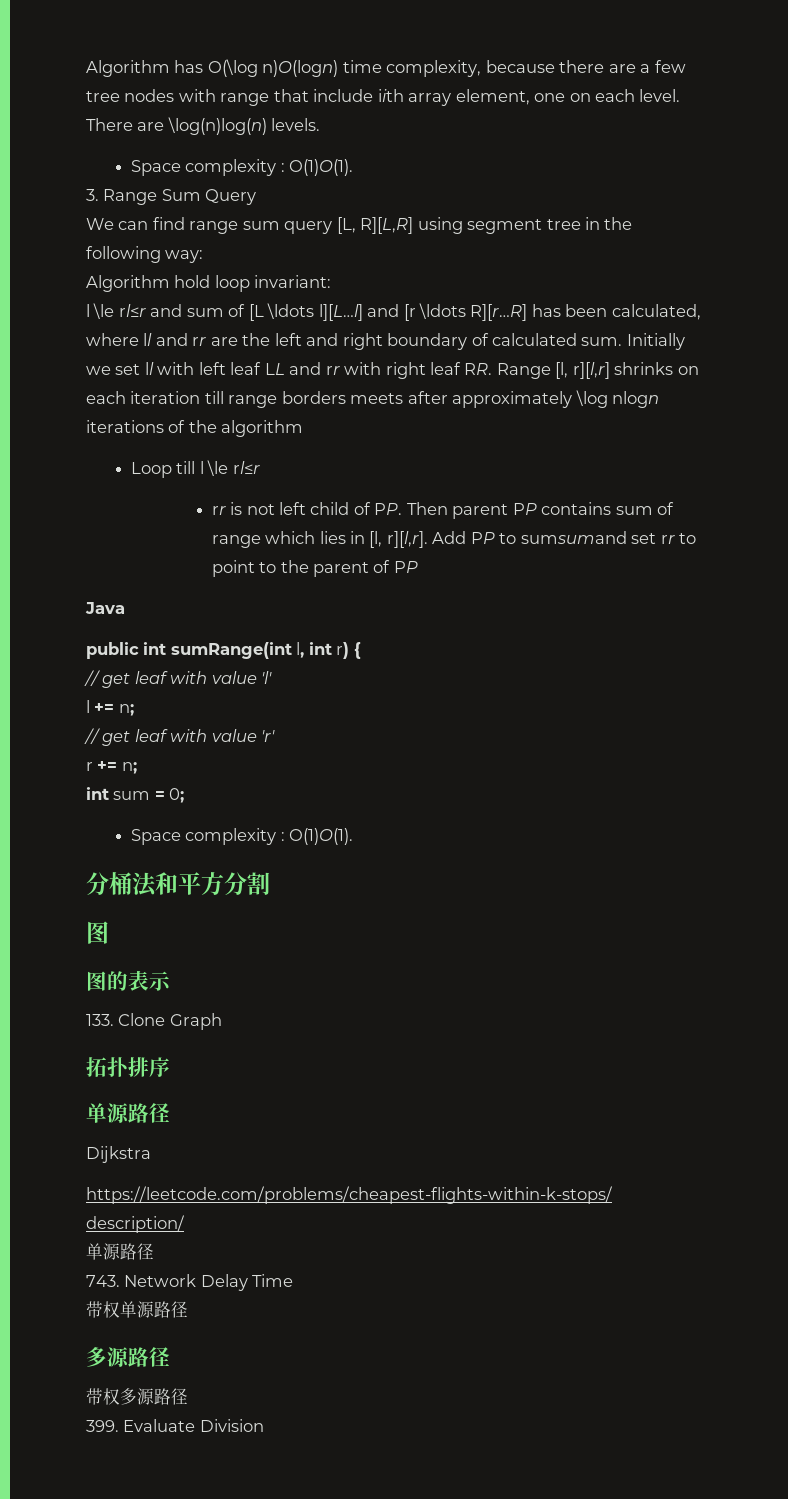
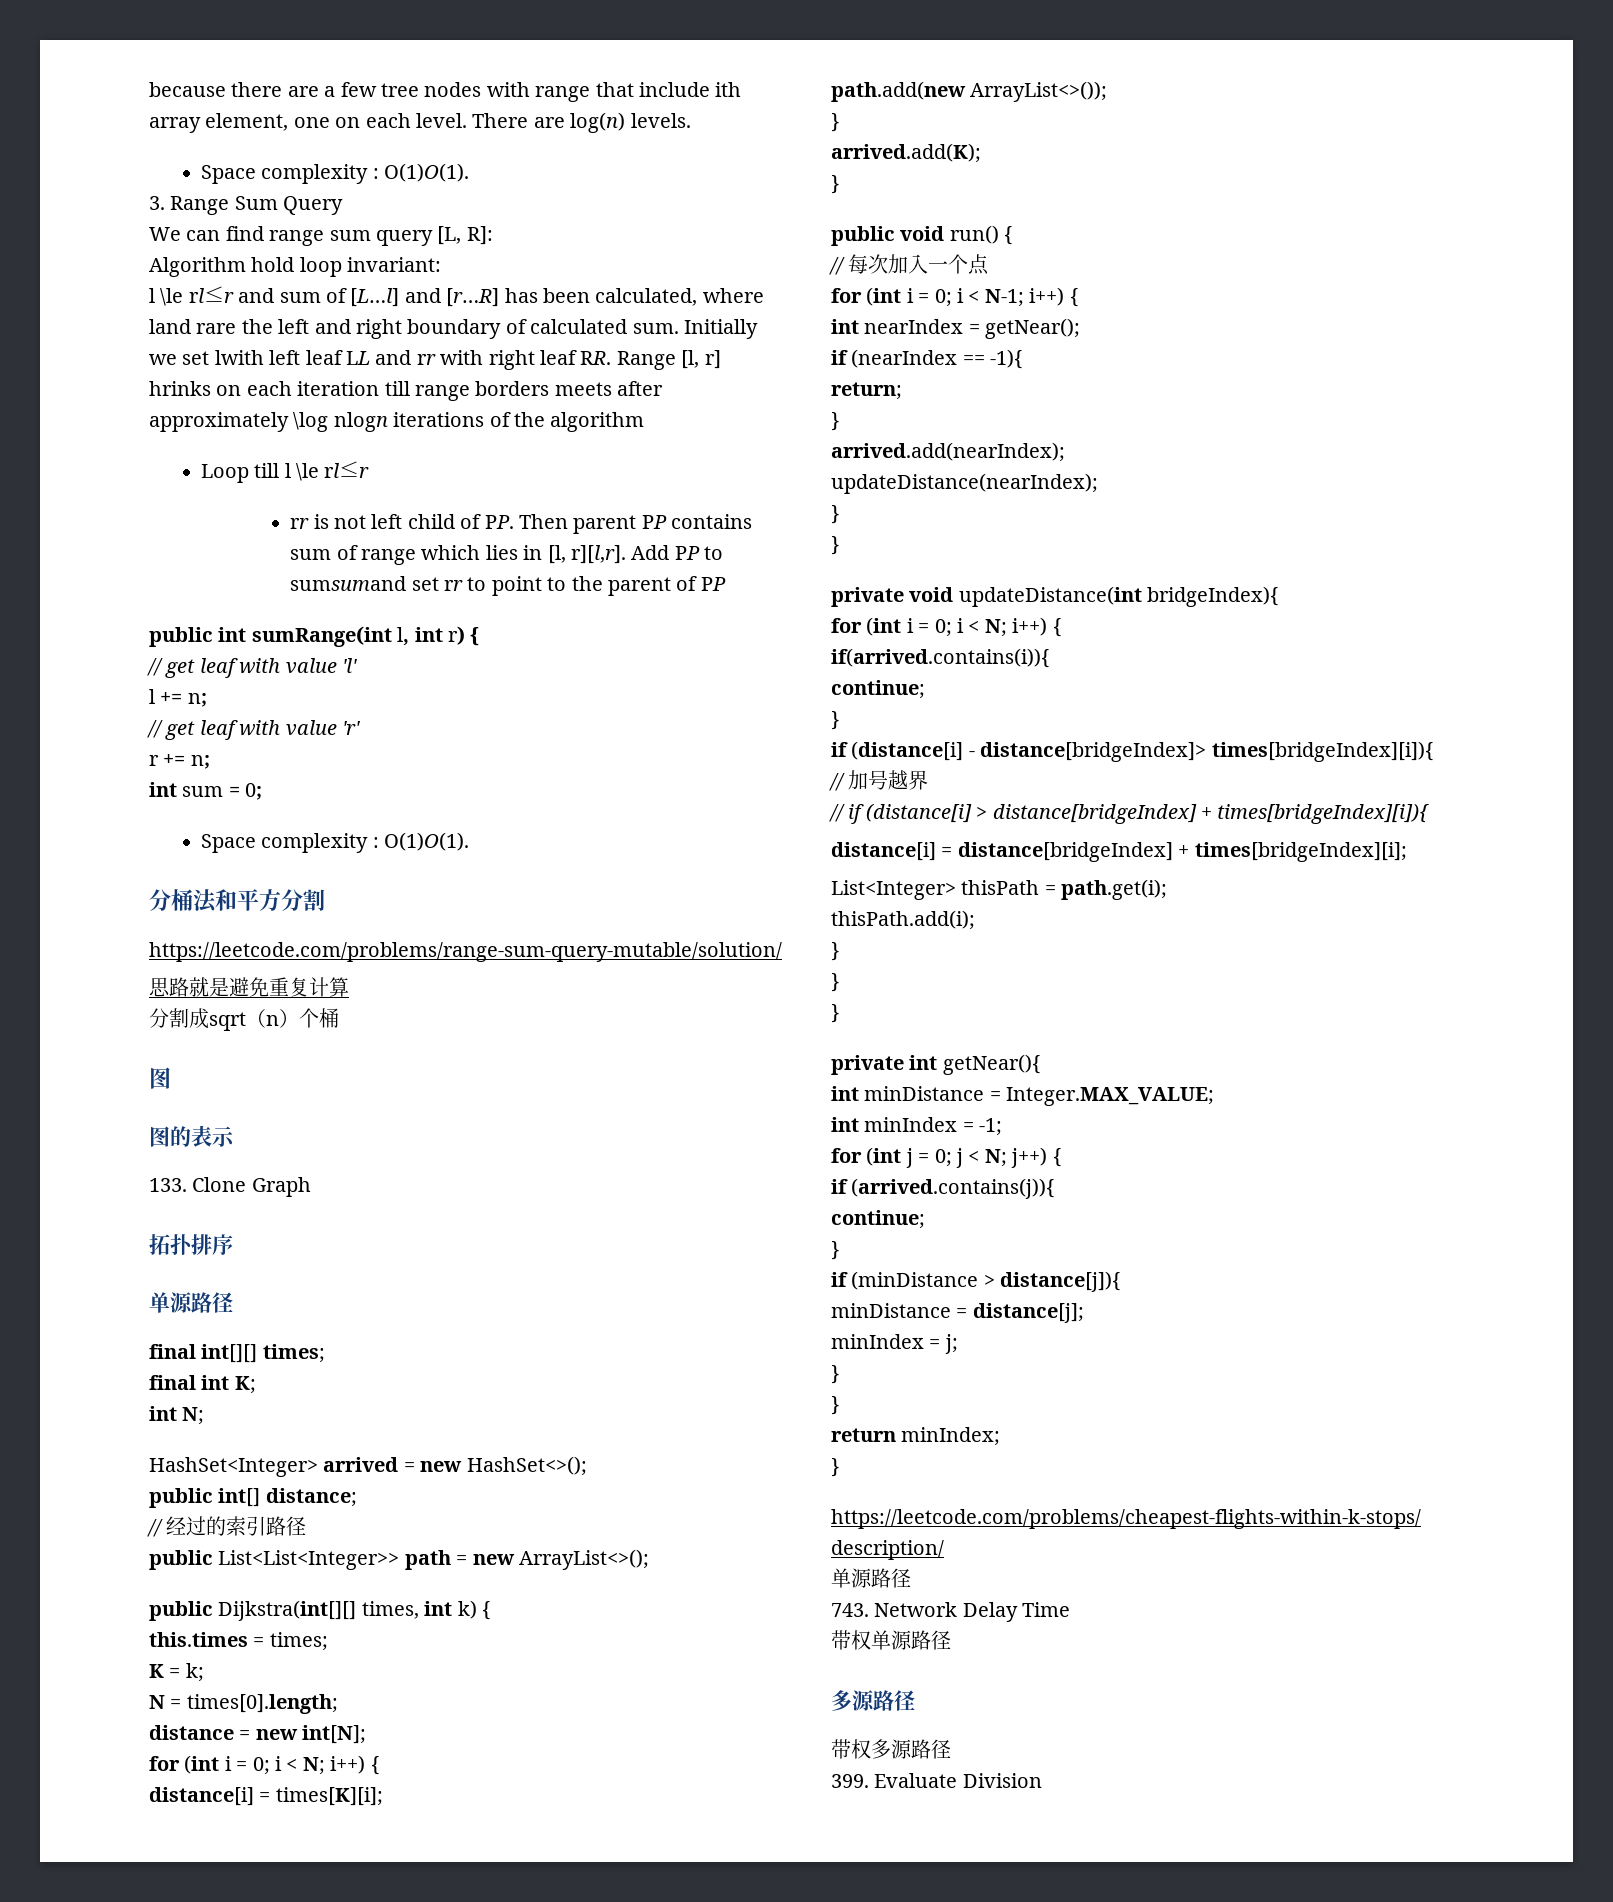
- Algorithm has O(\log n)O(logn) time complexity, because there are a few tree nodes with range that include iith array element, one on each level.
+ because there are a few tree nodes with range that include ith array element, one on each level.
- There are \log(n)log(n) levels.
+ There are log(n) levels.
- We can find range sum query [L, R][L,R] using segment tree in the following way:
+ We can find range sum query [L, R]:
- l \le rl≤r and sum of [L \ldots l][L…l] and [r \ldots R][r…R] has been calculated, where ll and rr are the left and right boundary of calculated sum.
+ l \le rl≤r and sum of [L…l] and [r…R] has been calculated, where land rare the left and right boundary of calculated sum.
- Initially we set ll with left leaf LL and rr with right leaf RR. Range [l, r][l,r] shrinks on each iteration till range borders meets after approximately \log nlogn iterations of the algorithm
+ Initially we set lwith left leaf LL and rr with right leaf RR. Range [l, r] hrinks on each iteration till range borders meets after approximately \log nlogn iterations of the algorithm
- Java
+ https://leetcode.com/problems/range-sum-query-mutable/solution/
+ 思路就是避免重复计算
+ 分割成sqrt（n）个桶
- Dijkstra
+ final int[][] times;
+ final int K;
+ int N;
+ HashSet<Integer> arrived = new HashSet<>();
+ public int[] distance;
+ // 经过的索引路径
+ public List<List<Integer>> path = new ArrayList<>();
+ public Dijkstra(int[][] times, int k) {
+ this.times = times;
+ K = k;
+ N = times[0].length;
+ distance = new int[N];
+ for (int i = 0; i < N; i++) {
+ distance[i] = times[K][i];
+ path.add(new ArrayList<>());
+ }
+ arrived.add(K);
+ }
+ public void run() {
+ // 每次加入一个点
+ for (int i = 0; i < N-1; i++) {
+ int nearIndex = getNear();
+ if (nearIndex == -1){
+ return;
+ }
+ arrived.add(nearIndex);
+ updateDistance(nearIndex);
+ }
+ }
+ private void updateDistance(int bridgeIndex){
+ for (int i = 0; i < N; i++) {
+ if(arrived.contains(i)){
+ continue;
+ }
+ if (distance[i] - distance[bridgeIndex]> times[bridgeIndex][i]){
+ // 加号越界
+ // if (distance[i] > distance[bridgeIndex] + times[bridgeIndex][i]){
+ distance[i] = distance[bridgeIndex] + times[bridgeIndex][i];
+ List<Integer> thisPath = path.get(i);
+ thisPath.add(i);
+ }
+ }
+ }
+ private int getNear(){
+ int minDistance = Integer.MAX_VALUE;
+ int minIndex = -1;
+ for (int j = 0; j < N; j++) {
+ if (arrived.contains(j)){
+ continue;
+ }
+ if (minDistance > distance[j]){
+ minDistance = distance[j];
+ minIndex = j;
+ }
+ }
+ return minIndex;
+ }

